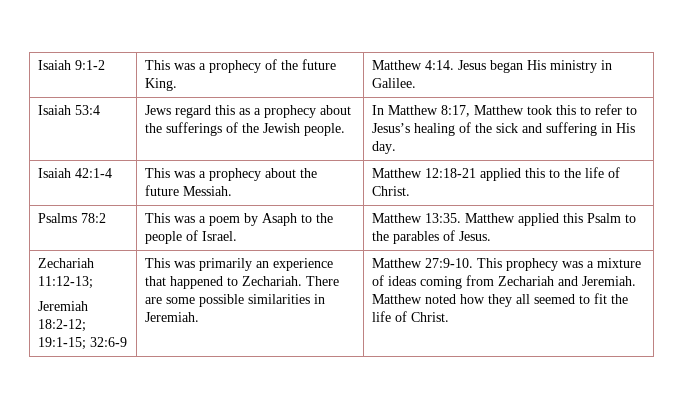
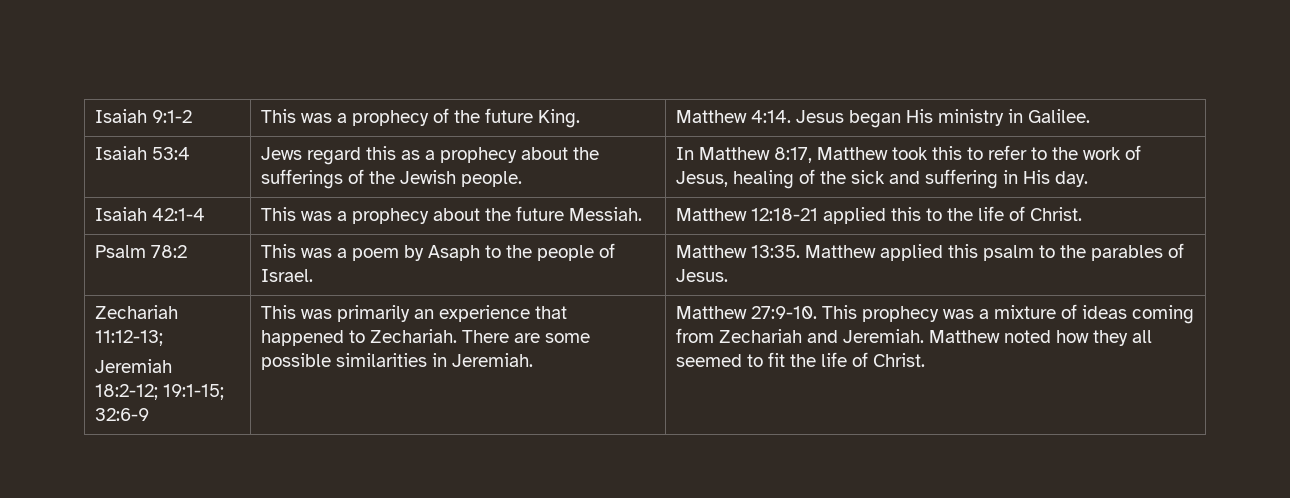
- Isaiah 53:4 | Jews regard this as a prophecy about the sufferings of the Jewish people. | In Matthew 8:17, Matthew took this to refer to Jesus’s healing of the sick and suffering in His day.
+ Isaiah 53:4 | Jews regard this as a prophecy about the sufferings of the Jewish people. | In Matthew 8:17, Matthew took this to refer to the work of Jesus, healing of the sick and suffering in His day.
- Psalms 78:2 | This was a poem by Asaph to the people of Israel. | Matthew 13:35. Matthew applied this Psalm to the parables of Jesus.
+ Psalm 78:2 | This was a poem by Asaph to the people of Israel. | Matthew 13:35. Matthew applied this psalm to the parables of Jesus.

